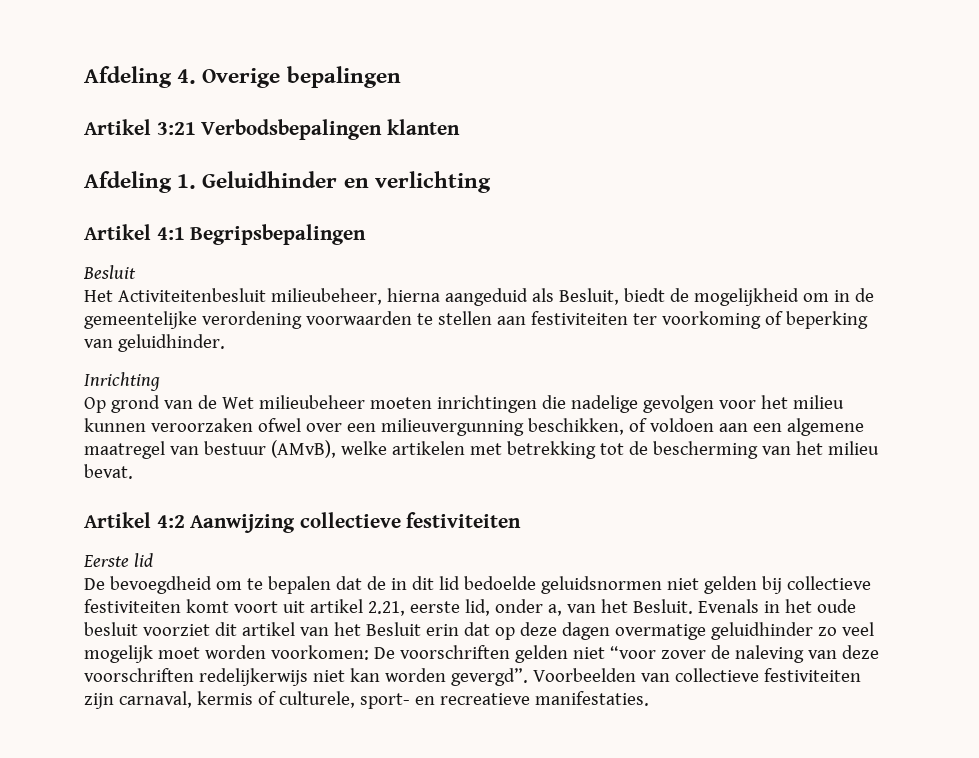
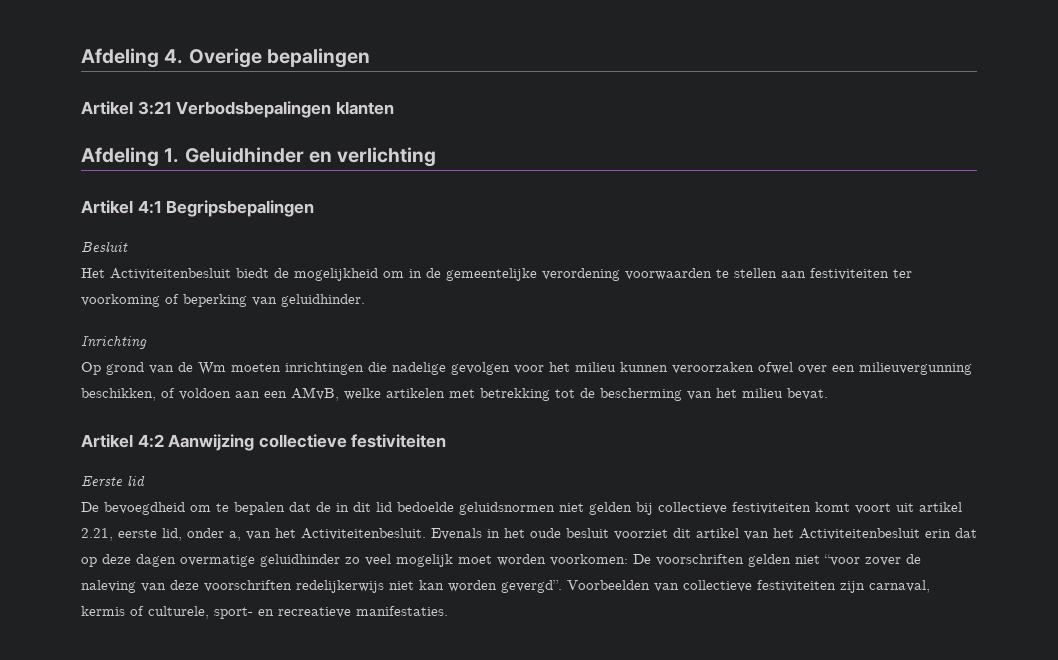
- Het Activiteitenbesluit milieubeheer, hierna aangeduid als Besluit, biedt de mogelijkheid om in de gemeentelijke verordening voorwaarden te stellen aan festiviteiten ter voorkoming of beperking van geluidhinder.
+ Het Activiteitenbesluit biedt de mogelijkheid om in de gemeentelijke verordening voorwaarden te stellen aan festiviteiten ter voorkoming of beperking van geluidhinder.
- Op grond van de Wet milieubeheer moeten inrichtingen die nadelige gevolgen voor het milieu kunnen veroorzaken ofwel over een milieuvergunning beschikken, of voldoen aan een algemene maatregel van bestuur (AMvB), welke artikelen met betrekking tot de bescherming van het milieu bevat.
+ Op grond van de Wm moeten inrichtingen die nadelige gevolgen voor het milieu kunnen veroorzaken ofwel over een milieuvergunning beschikken, of voldoen aan een AMvB, welke artikelen met betrekking tot de bescherming van het milieu bevat.
- De bevoegdheid om te bepalen dat de in dit lid bedoelde geluidsnormen niet gelden bij collectieve festiviteiten komt voort uit artikel 2.21, eerste lid, onder a, van het Besluit.
+ De bevoegdheid om te bepalen dat de in dit lid bedoelde geluidsnormen niet gelden bij collectieve festiviteiten komt voort uit artikel 2.21, eerste lid, onder a, van het Activiteitenbesluit.
- Evenals in het oude besluit voorziet dit artikel van het Besluit erin dat op deze dagen overmatige geluidhinder zo veel mogelijk moet worden voorkomen: De voorschriften gelden niet “voor zover de naleving van deze voorschriften redelijkerwijs niet kan worden gevergd”.
+ Evenals in het oude besluit voorziet dit artikel van het Activiteitenbesluit erin dat op deze dagen overmatige geluidhinder zo veel mogelijk moet worden voorkomen: De voorschriften gelden niet “voor zover de naleving van deze voorschriften redelijkerwijs niet kan worden gevergd”.

